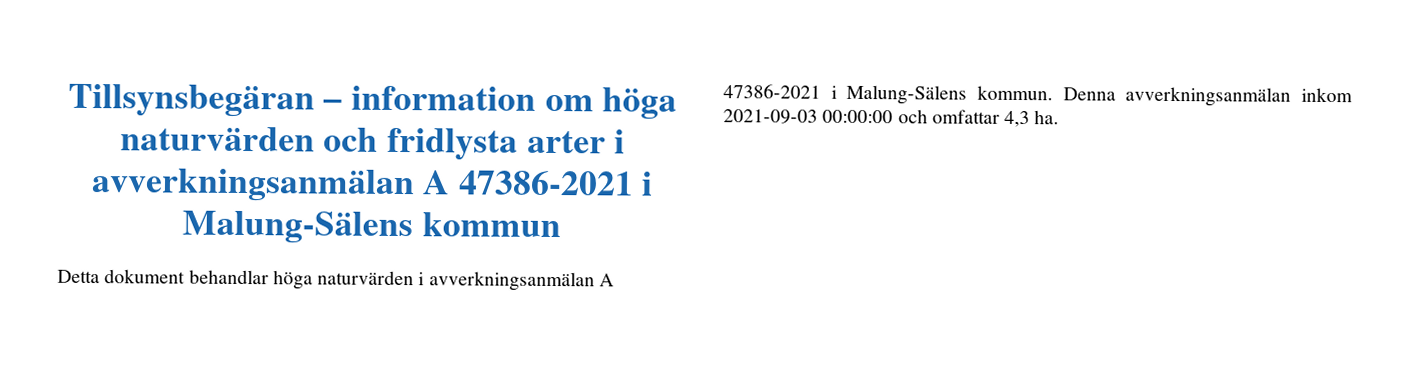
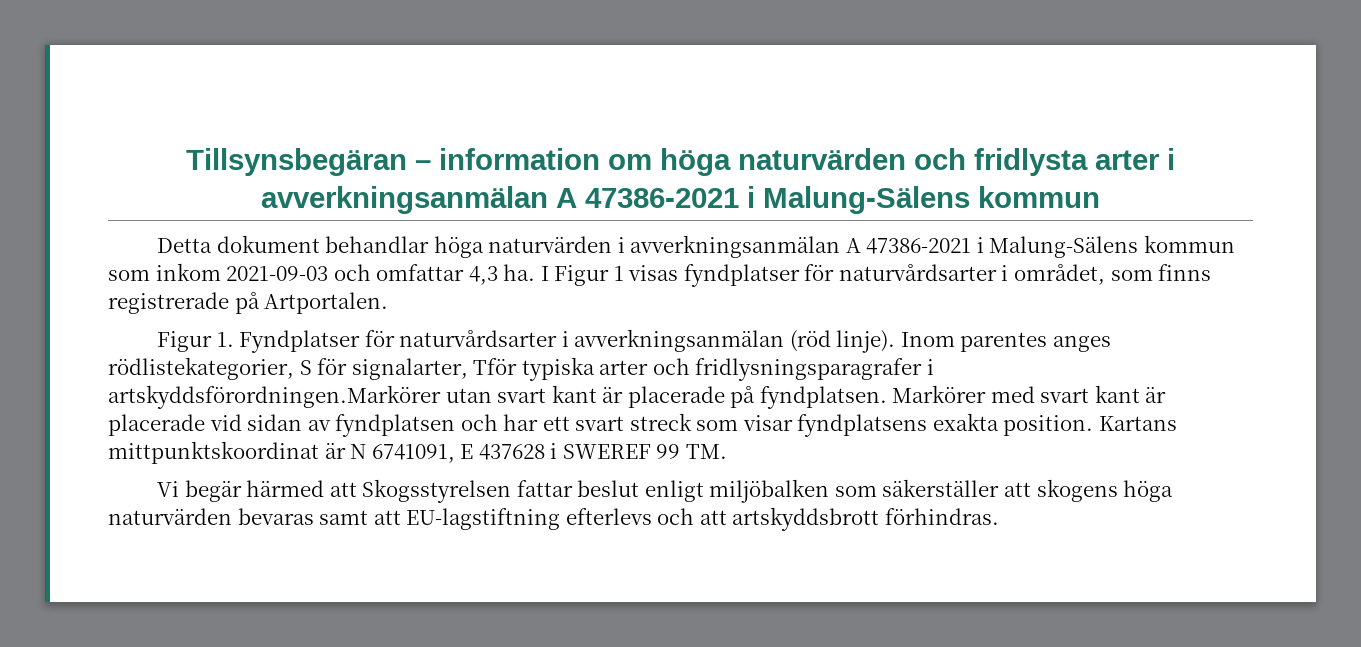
- Detta dokument behandlar höga naturvärden i avverkningsanmälan A 47386-2021 i Malung-Sälens kommun. Denna avverkningsanmälan inkom 2021-09-03 00:00:00 och omfattar 4,3 ha.
+ Detta dokument behandlar höga naturvärden i avverkningsanmälan A 47386-2021 i Malung-Sälens kommun som inkom 2021-09-03 och omfattar 4,3 ha.
+ I Figur 1 visas fyndplatser för naturvårdsarter i området, som finns registrerade på Artportalen.
+ Figur 1. Fyndplatser för naturvårdsarter i avverkningsanmälan (röd linje). Inom parentes anges rödlistekategorier, S för signalarter, Tför typiska arter och fridlysningsparagrafer i artskyddsförordningen.Markörer utan svart kant är placerade på fyndplatsen. Markörer med svart kant är placerade vid sidan av fyndplatsen och har ett svart streck som visar fyndplatsens exakta position. Kartans mittpunktskoordinat är N 6741091, E 437628 i SWEREF 99 TM.
+ Vi begär härmed att Skogsstyrelsen fattar beslut enligt miljöbalken som säkerställer att skogens höga naturvärden bevaras samt att EU-lagstiftning efterlevs och att artskyddsbrott förhindras.

